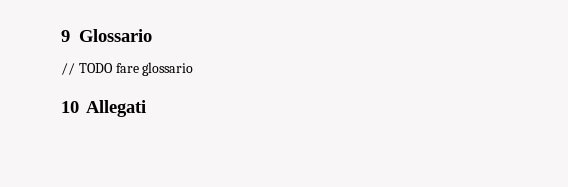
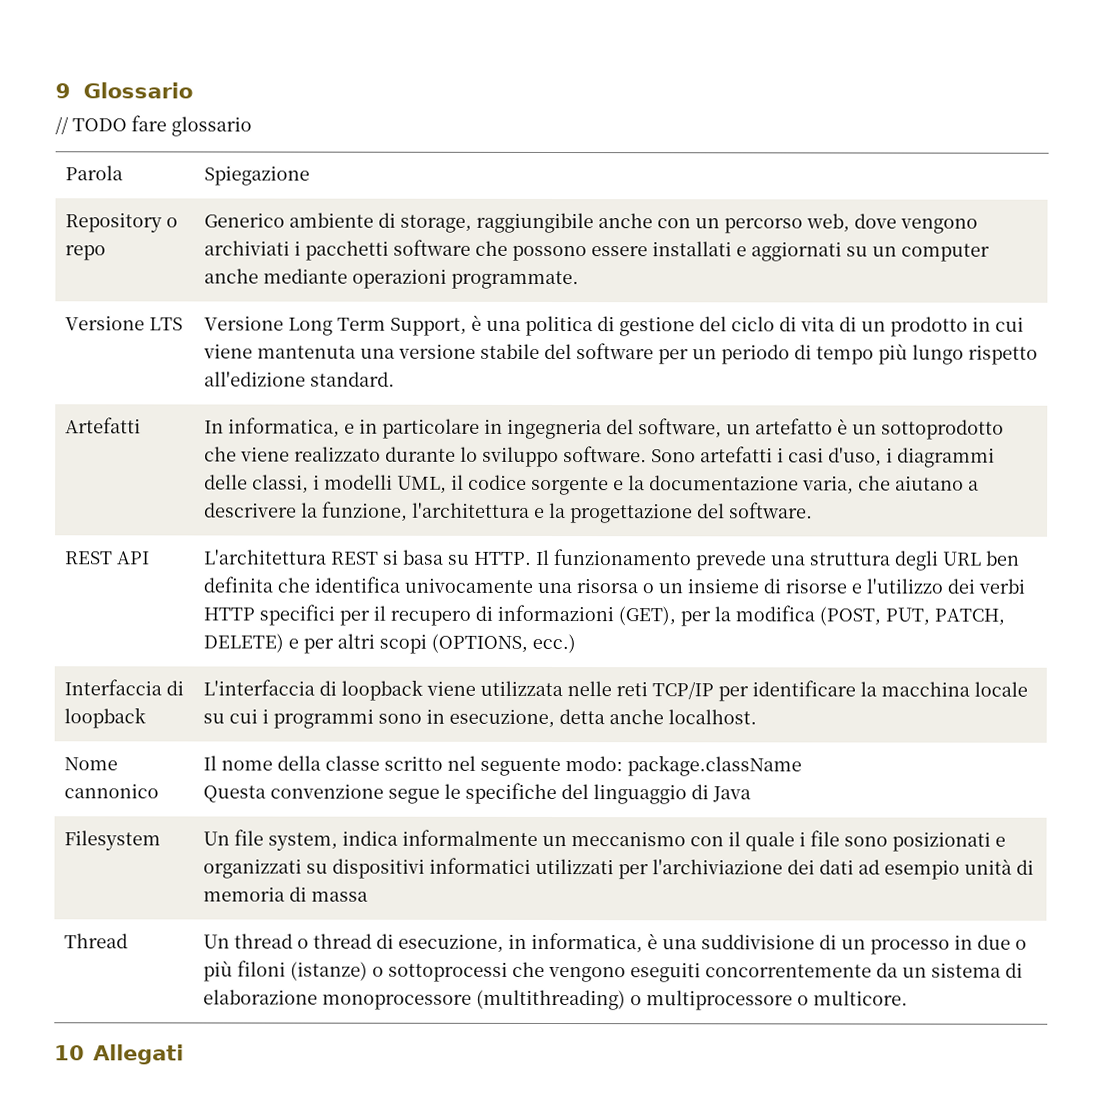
+ Parola | Spiegazione
+ Repository o repo | Generico ambiente di storage, raggiungibile anche con un percorso web, dove vengono archiviati i pacchetti software che possono essere installati e aggiornati su un computer anche mediante operazioni programmate.
+ Versione LTS | Versione Long Term Support, è una politica di gestione del ciclo di vita di un prodotto in cui viene mantenuta una versione stabile del software per un periodo di tempo più lungo rispetto all'edizione standard.
+ Artefatti | In informatica, e in particolare in ingegneria del software, un artefatto è un sottoprodotto che viene realizzato durante lo sviluppo software. Sono artefatti i casi d'uso, i diagrammi delle classi, i modelli UML, il codice sorgente e la documentazione varia, che aiutano a descrivere la funzione, l'architettura e la progettazione del software.
+ REST API | L'architettura REST si basa su HTTP. Il funzionamento prevede una struttura degli URL ben definita che identifica univocamente una risorsa o un insieme di risorse e l'utilizzo dei verbi HTTP specifici per il recupero di informazioni (GET), per la modifica (POST, PUT, PATCH, DELETE) e per altri scopi (OPTIONS, ecc.)
+ Interfaccia di loopback | L'interfaccia di loopback viene utilizzata nelle reti TCP/IP per identificare la macchina locale su cui i programmi sono in esecuzione, detta anche localhost.
+ Nome cannonico | Il nome della classe scritto nel seguente modo: package.className
+ Questa convenzione segue le specifiche del linguaggio di Java
+ Filesystem | Un file system, indica informalmente un meccanismo con il quale i file sono posizionati e organizzati su dispositivi informatici utilizzati per l'archiviazione dei dati ad esempio unità di memoria di massa
+ Thread | Un thread o thread di esecuzione, in informatica, è una suddivisione di un processo in due o più filoni (istanze) o sottoprocessi che vengono eseguiti concorrentemente da un sistema di elaborazione monoprocessore (multithreading) o multiprocessore o multicore.

